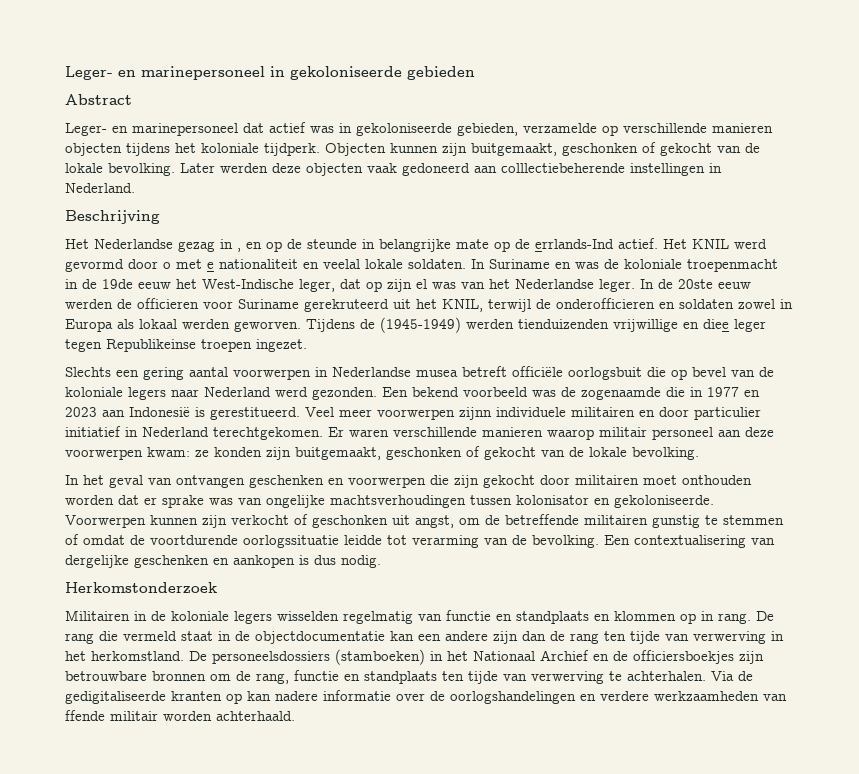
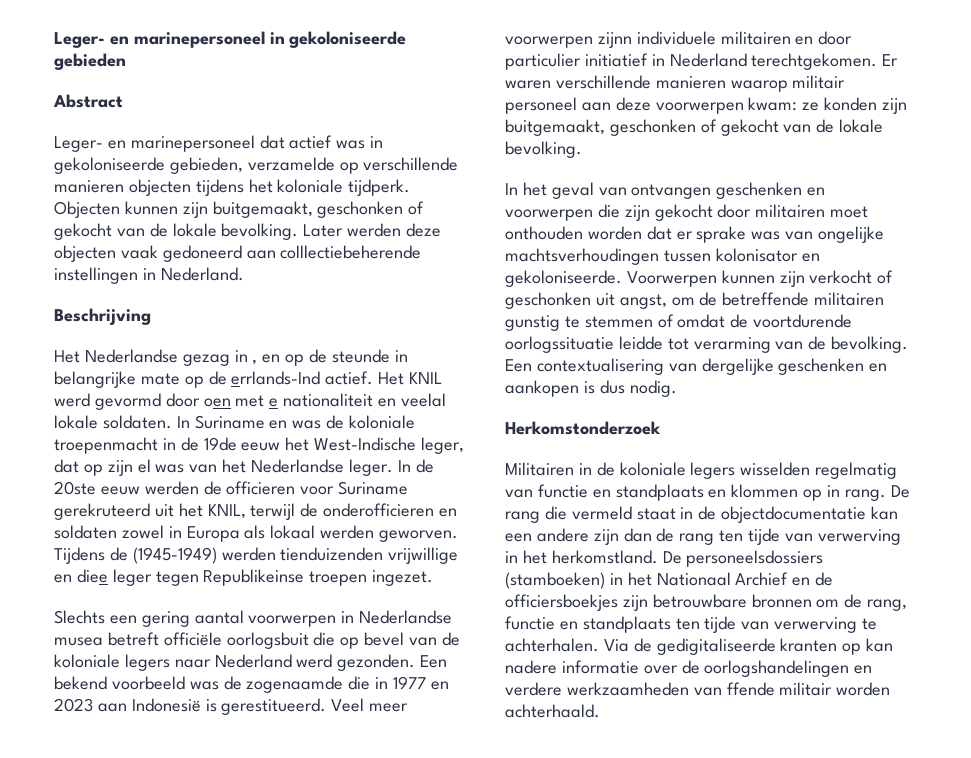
- Het KNIL werd gevormd door o met e nationaliteit en veelal lokale soldaten.
+ Het KNIL werd gevormd door oen met e nationaliteit en veelal lokale soldaten.

